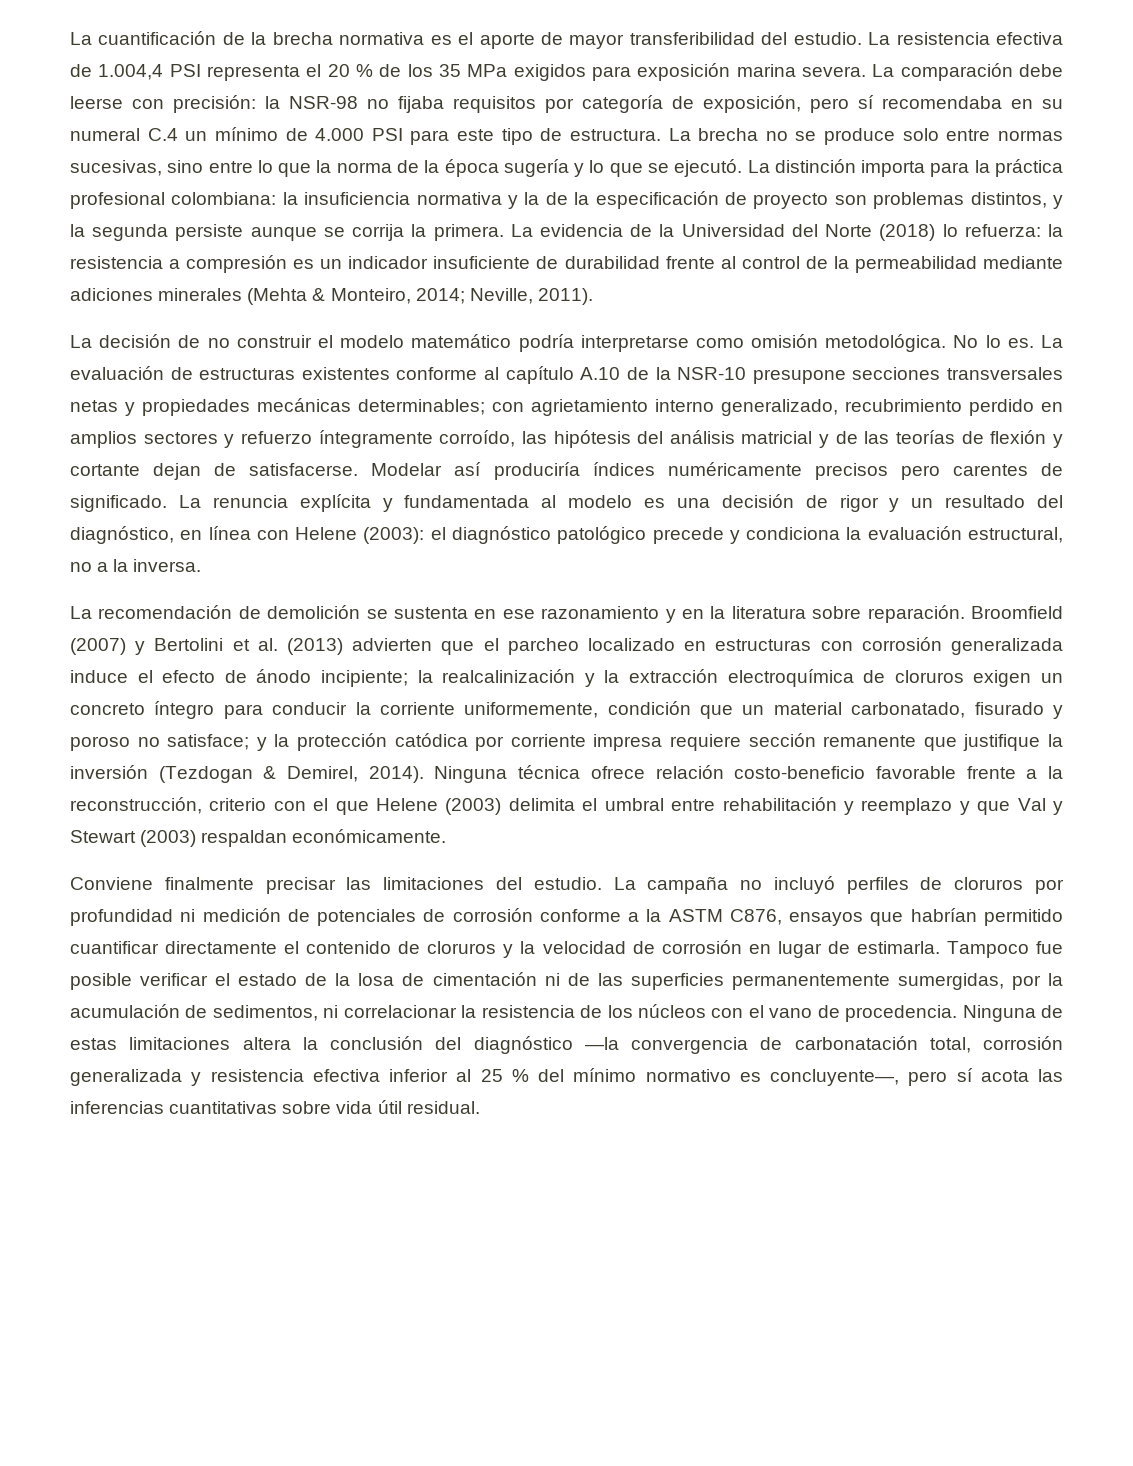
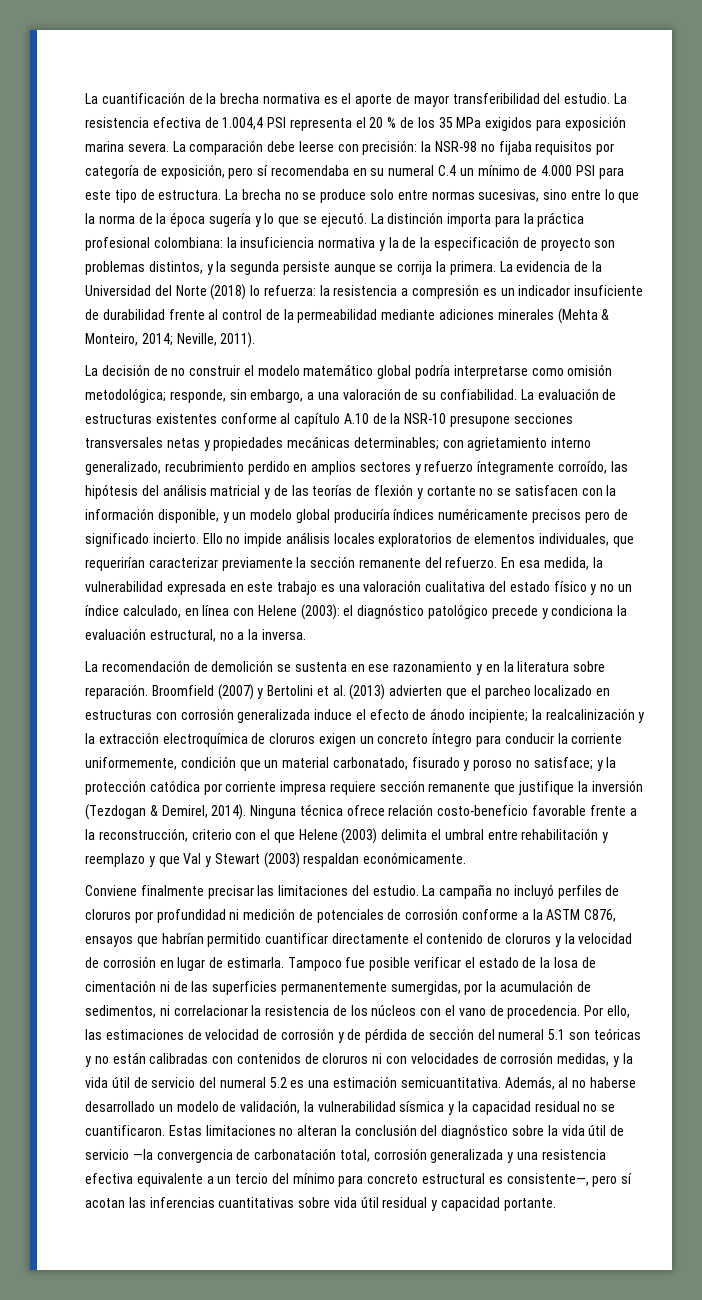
- La decisión de no construir el modelo matemático podría interpretarse como omisión metodológica. No lo es.
+ La decisión de no construir el modelo matemático global podría interpretarse como omisión metodológica; responde, sin embargo, a una valoración de su confiabilidad.
- con agrietamiento interno generalizado, recubrimiento perdido en amplios sectores y refuerzo íntegramente corroído, las hipótesis del análisis matricial y de las teorías de flexión y cortante dejan de satisfacerse. Modelar así produciría índices numéricamente precisos pero carentes de significado. La renuncia explícita y fundamentada al modelo es una decisión de rigor y un resultado del diagnóstico, en línea con Helene (2003):
+ con agrietamiento interno generalizado, recubrimiento perdido en amplios sectores y refuerzo íntegramente corroído, las hipótesis del análisis matricial y de las teorías de flexión y cortante no se satisfacen con la información disponible, y un modelo global produciría índices numéricamente precisos pero de significado incierto. Ello no impide análisis locales exploratorios de elementos individuales, que requerirían caracterizar previamente la sección remanente del refuerzo. En esa medida, la vulnerabilidad expresada en este trabajo es una valoración cualitativa del estado físico y no un índice calculado, en línea con Helene (2003):
- Ninguna de estas limitaciones altera la conclusión del diagnóstico —la convergencia de carbonatación total, corrosión generalizada y resistencia efectiva inferior al 25 % del mínimo normativo es concluyente—, pero sí acota las inferencias cuantitativas sobre vida útil residual.
+ Por ello, las estimaciones de velocidad de corrosión y de pérdida de sección del numeral 5.1 son teóricas y no están calibradas con contenidos de cloruros ni con velocidades de corrosión medidas, y la vida útil de servicio del numeral 5.2 es una estimación semicuantitativa. Además, al no haberse desarrollado un modelo de validación, la vulnerabilidad sísmica y la capacidad residual no se cuantificaron. Estas limitaciones no alteran la conclusión del diagnóstico sobre la vida útil de servicio —la convergencia de carbonatación total, corrosión generalizada y una resistencia efectiva equivalente a un tercio del mínimo para concreto estructural es consistente—, pero sí acotan las inferencias cuantitativas sobre vida útil residual y capacidad portante.

